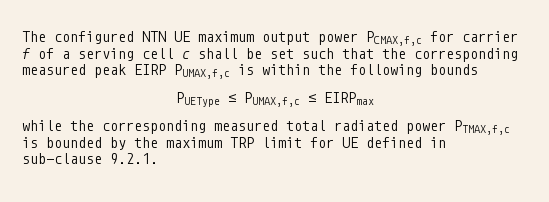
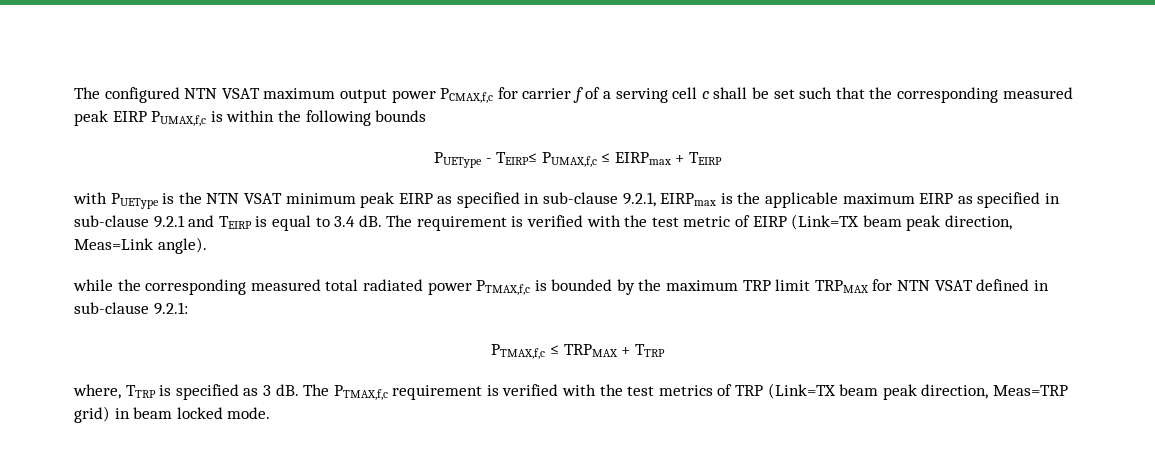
- The configured NTN UE maximum output power PCMAX,f,c for carrier f of a serving cell c shall be set such that the corresponding measured peak EIRP PUMAX,f,c is within the following bounds
+ The configured NTN VSAT maximum output power PCMAX,f,c for carrier f of a serving cell c shall be set such that the corresponding measured peak EIRP PUMAX,f,c is within the following bounds
- PUEType ≤ PUMAX,f,c ≤ EIRPmax
+ PUEType - TEIRP≤ PUMAX,f,c ≤ EIRPmax + TEIRP
+ with PUEType is the NTN VSAT minimum peak EIRP as specified in sub-clause 9.2.1, EIRPmax is the applicable maximum EIRP as specified in sub-clause 9.2.1 and TEIRP is equal to 3.4 dB. The requirement is verified with the test metric of EIRP (Link=TX beam peak direction, Meas=Link angle).
- while the corresponding measured total radiated power PTMAX,f,c is bounded by the maximum TRP limit for UE defined in sub-clause 9.2.1.
+ while the corresponding measured total radiated power PTMAX,f,c is bounded by the maximum TRP limit TRPMAX for NTN VSAT defined in sub-clause 9.2.1:
+ PTMAX,f,c ≤ TRPMAX + TTRP
+ where, TTRP is specified as 3 dB. The PTMAX,f,c requirement is verified with the test metrics of TRP (Link=TX beam peak direction, Meas=TRP grid) in beam locked mode.

